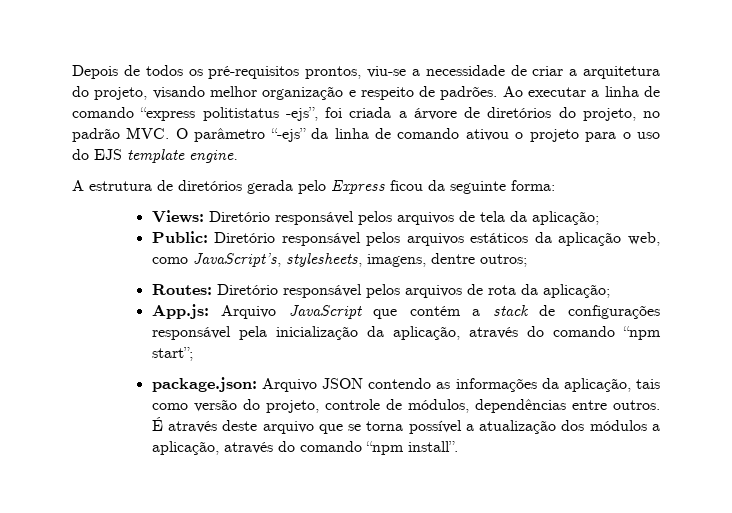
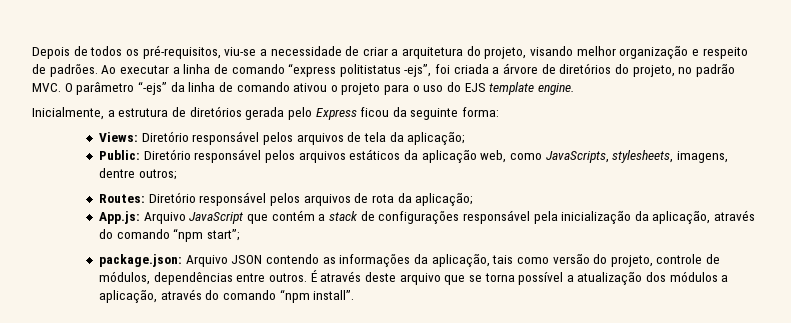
- Depois de todos os pré-requisitos prontos, viu-se a necessidade de criar a arquitetura do projeto, visando melhor organização e respeito de padrões.
+ Depois de todos os pré-requisitos, viu-se a necessidade de criar a arquitetura do projeto, visando melhor organização e respeito de padrões.
- A estrutura de diretórios gerada pelo Express ficou da seguinte forma:
+ Inicialmente, a estrutura de diretórios gerada pelo Express ficou da seguinte forma:
- Public: Diretório responsável pelos arquivos estáticos da aplicação web, como JavaScript’s, stylesheets, imagens, dentre outros;
+ Public: Diretório responsável pelos arquivos estáticos da aplicação web, como JavaScripts, stylesheets, imagens, dentre outros;

